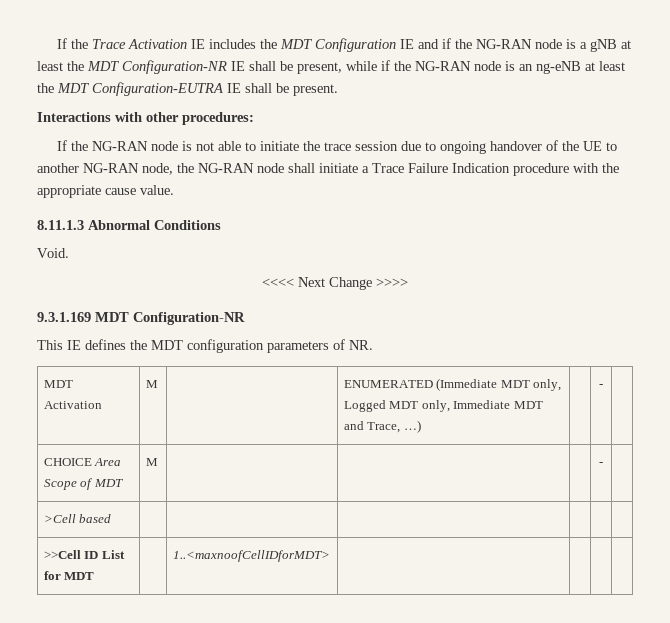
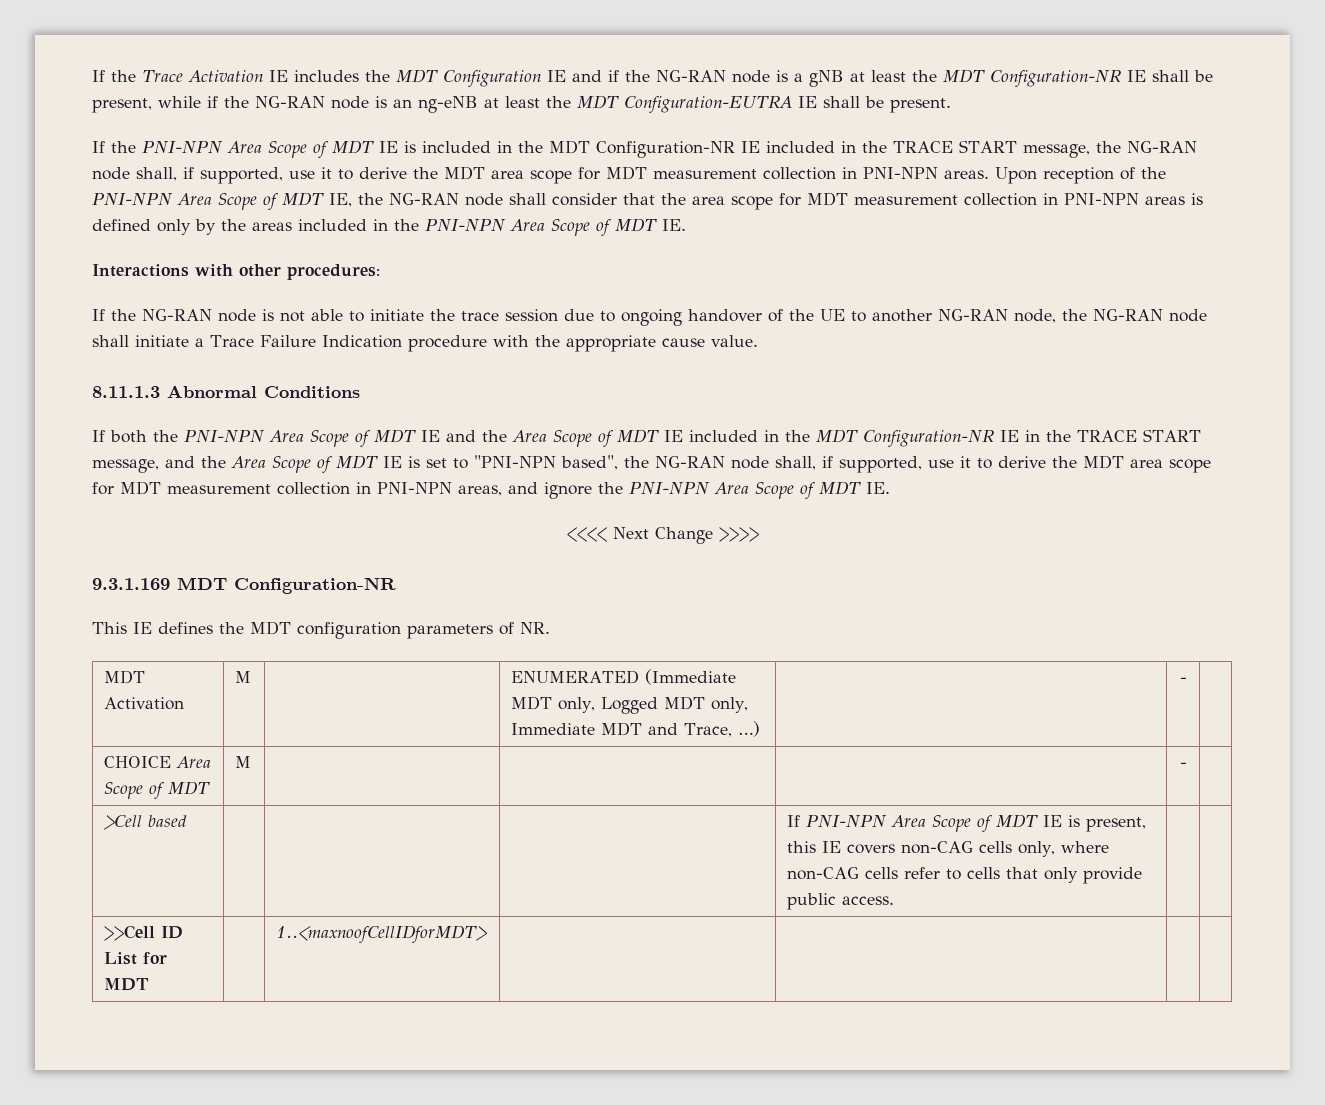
+ If the PNI-NPN Area Scope of MDT IE is included in the MDT Configuration-NR IE included in the TRACE START message, the NG-RAN node shall, if supported, use it to derive the MDT area scope for MDT measurement collection in PNI-NPN areas. Upon reception of the PNI-NPN Area Scope of MDT IE, the NG-RAN node shall consider that the area scope for MDT measurement collection in PNI-NPN areas is defined only by the areas included in the PNI-NPN Area Scope of MDT IE.
- Void.
+ If both the PNI-NPN Area Scope of MDT IE and the Area Scope of MDT IE included in the MDT Configuration-NR IE in the TRACE START message, and the Area Scope of MDT IE is set to "PNI-NPN based", the NG-RAN node shall, if supported, use it to derive the MDT area scope for MDT measurement collection in PNI-NPN areas, and ignore the PNI-NPN Area Scope of MDT IE.
- >Cell based | | | | | |
+ >Cell based | | | | If PNI-NPN Area Scope of MDT IE is present, this IE covers non-CAG cells only, where non-CAG cells refer to cells that only provide public access. | |

